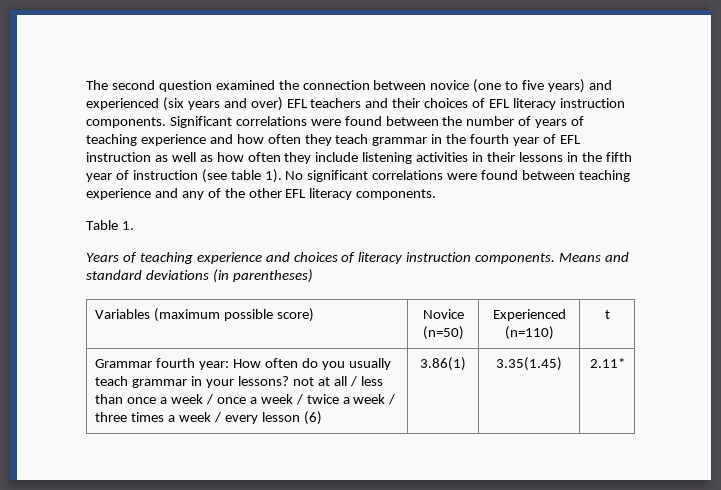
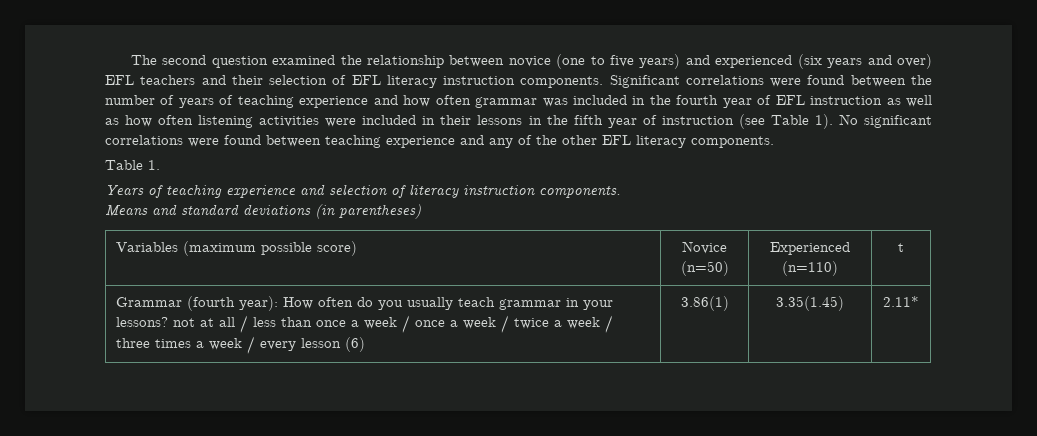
- The second question examined the connection between novice (one to five years) and experienced (six years and over) EFL teachers and their choices of EFL literacy instruction components.
+ The second question examined the relationship between novice (one to five years) and experienced (six years and over) EFL teachers and their selection of EFL literacy instruction components.
- Significant correlations were found between the number of years of teaching experience and how often they teach grammar in the fourth year of EFL instruction as well as how often they include listening activities in their lessons in the fifth year of instruction (see table 1).
+ Significant correlations were found between the number of years of teaching experience and how often grammar was included in the fourth year of EFL instruction as well as how often listening activities were included in their lessons in the fifth year of instruction (see Table 1).
- Years of teaching experience and choices of literacy instruction components. Means and standard deviations (in parentheses)
+ Years of teaching experience and selection of literacy instruction components.
+ Means and standard deviations (in parentheses)
- Grammar fourth year: How often do you usually teach grammar in your lessons? not at all / less than once a week / once a week / twice a week / three times a week / every lesson (6)
+ Grammar (fourth year): How often do you usually teach grammar in your lessons? not at all / less than once a week / once a week / twice a week / three times a week / every lesson (6)

